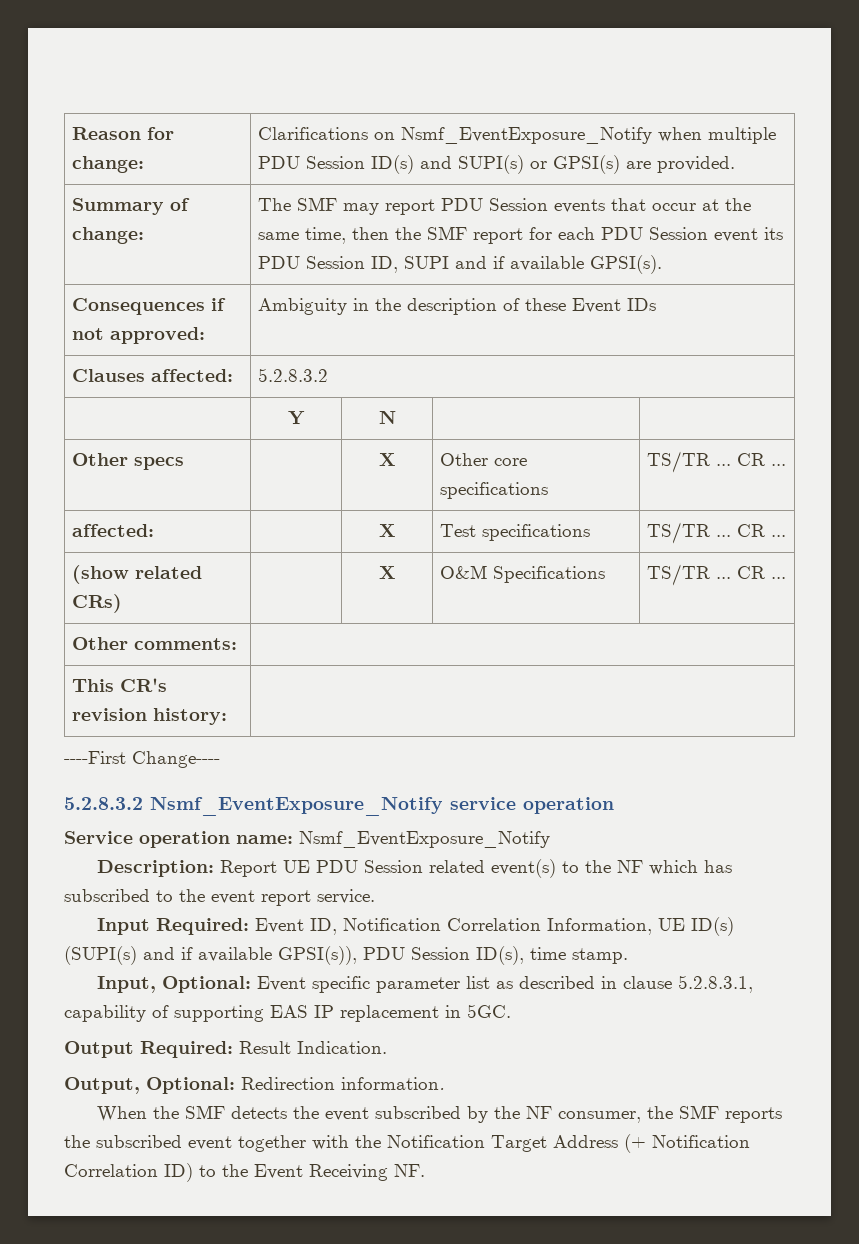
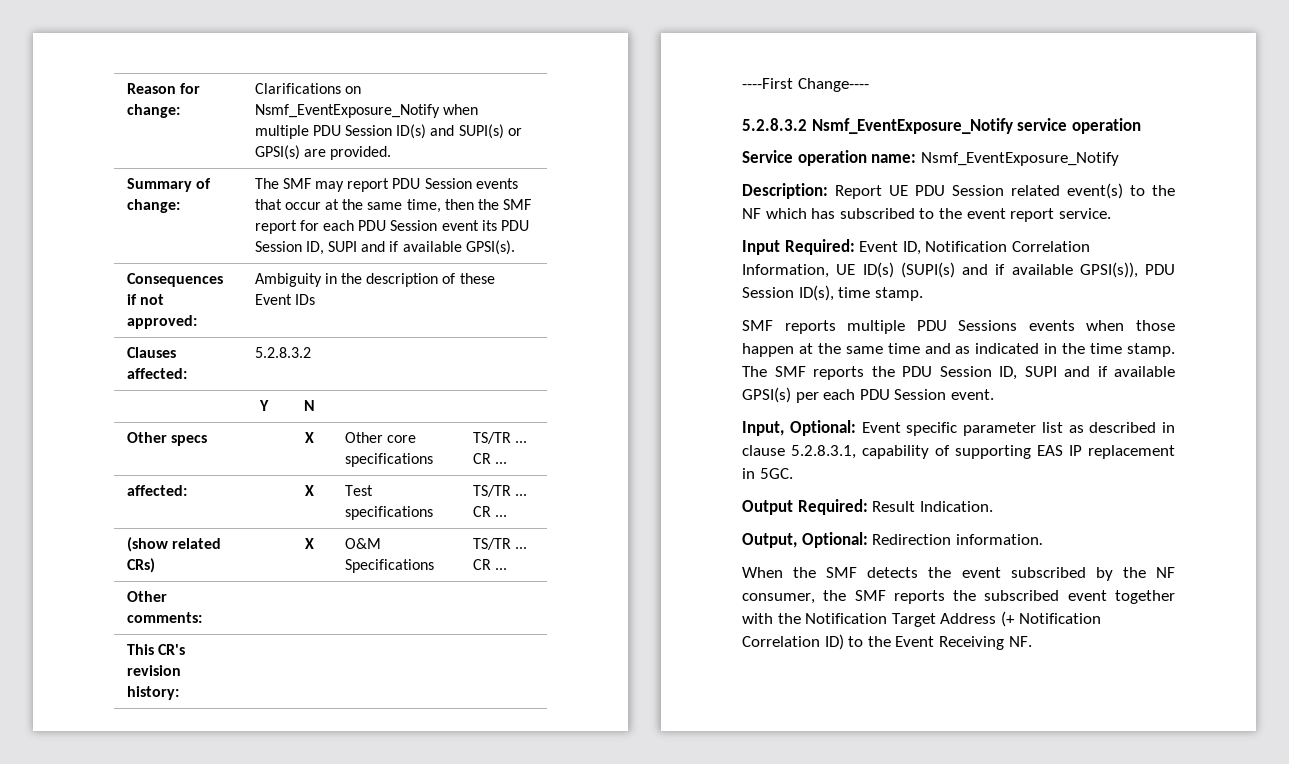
+ SMF reports multiple PDU Sessions events when those happen at the same time and as indicated in the time stamp. The SMF reports the PDU Session ID, SUPI and if available GPSI(s) per each PDU Session event.

